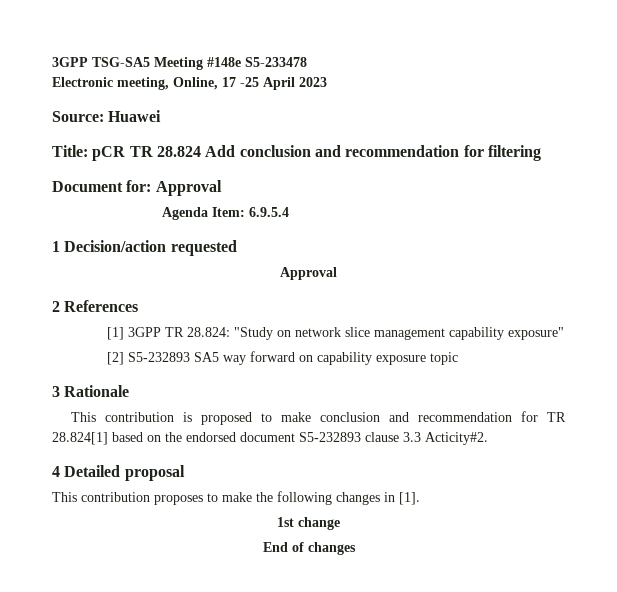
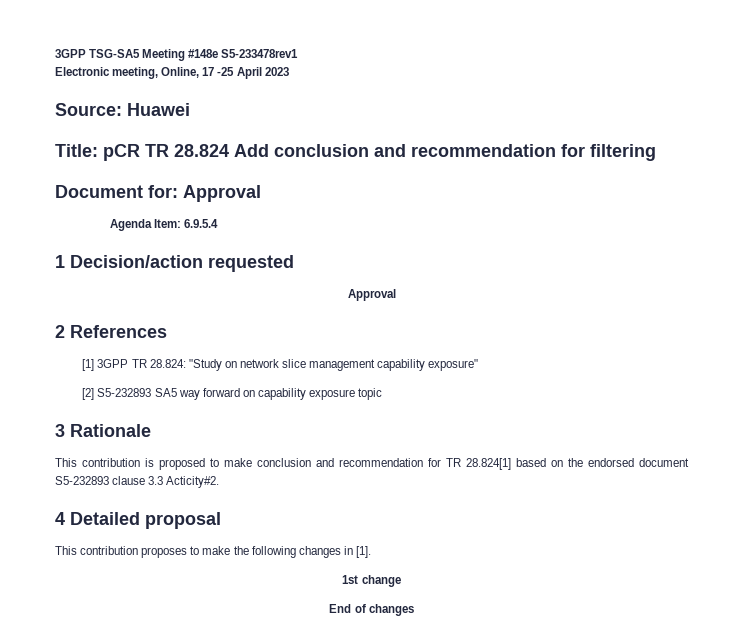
- 3GPP TSG-SA5 Meeting #148e S5-233478
+ 3GPP TSG-SA5 Meeting #148e S5-233478rev1

